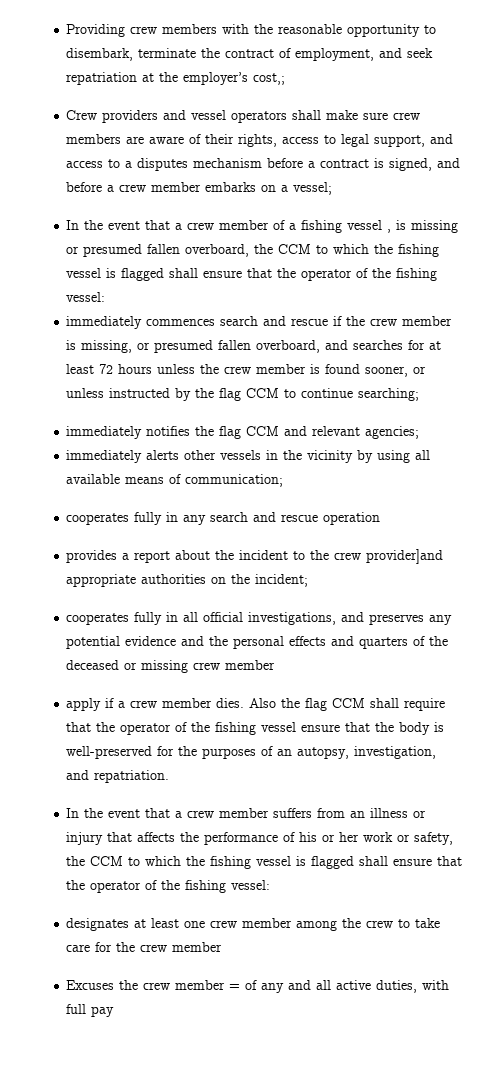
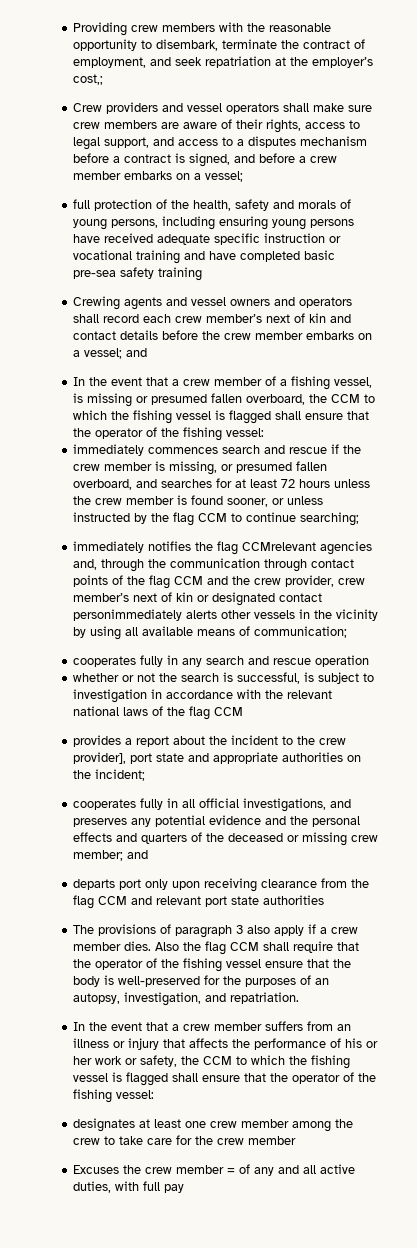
+ full protection of the health, safety and morals of young persons, including ensuring young persons have received adequate specific instruction or vocational training and have completed basic pre-sea safety training
+ Crewing agents and vessel owners and operators shall record each crew member’s next of kin and contact details before the crew member embarks on a vessel; and
- In the event that a crew member of a fishing vessel , is missing or presumed fallen overboard, the CCM to which the fishing vessel is flagged shall ensure that the operator of the fishing vessel:
+ In the event that a crew member of a fishing vessel, is missing or presumed fallen overboard, the CCM to which the fishing vessel is flagged shall ensure that the operator of the fishing vessel:
- immediately notifies the flag CCM and relevant agencies;
- immediately alerts other vessels in the vicinity by using all available means of communication;
+ immediately notifies the flag CCMrelevant agencies and, through the communication through contact points of the flag CCM and the crew provider, crew member’s next of kin or designated contact personimmediately alerts other vessels in the vicinity by using all available means of communication;
+ whether or not the search is successful, is subject to investigation in accordance with the relevant national laws of the flag CCM
- provides a report about the incident to the crew provider]and appropriate authorities on the incident;
+ provides a report about the incident to the crew provider], port state and appropriate authorities on the incident;
- cooperates fully in all official investigations, and preserves any potential evidence and the personal effects and quarters of the deceased or missing crew member
- apply if a crew member dies.
+ cooperates fully in all official investigations, and preserves any potential evidence and the personal effects and quarters of the deceased or missing crew member; and
+ departs port only upon receiving clearance from the flag CCM and relevant port state authorities
+ The provisions of paragraph 3 also apply if a crew member dies.

